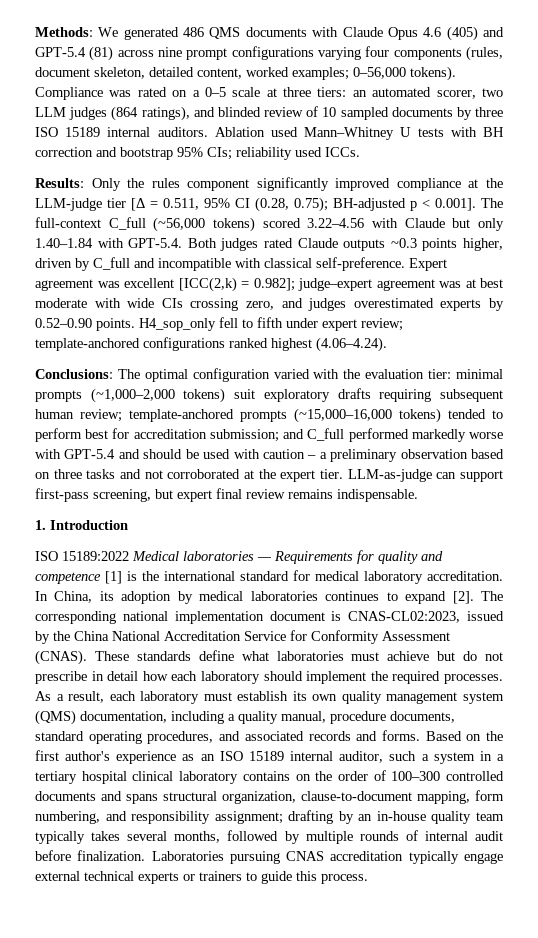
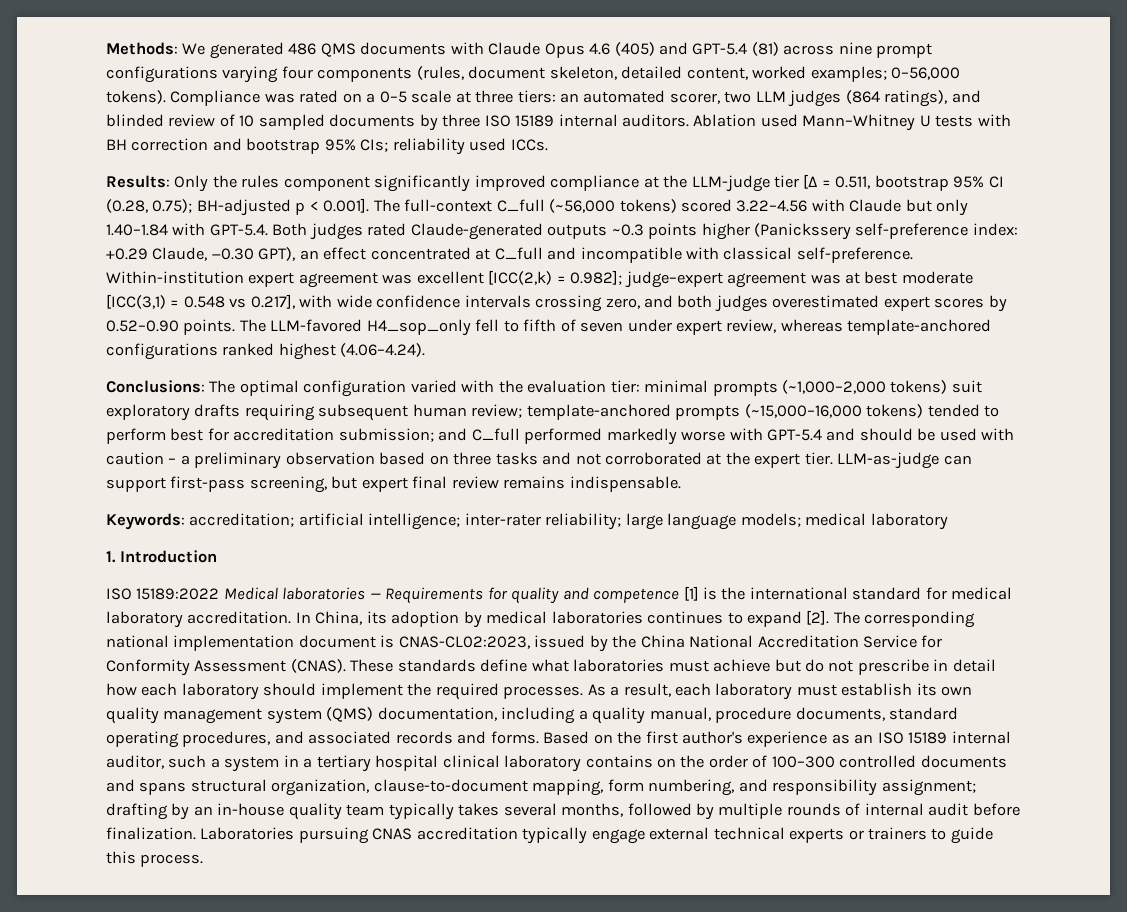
- Results: Only the rules component significantly improved compliance at the LLM-judge tier [Δ = 0.511, 95% CI (0.28, 0.75); BH-adjusted p < 0.001]. The full-context C_full (~56,000 tokens) scored 3.22–4.56 with Claude but only 1.40–1.84 with GPT-5.4. Both judges rated Claude outputs ~0.3 points higher, driven by C_full and incompatible with classical self-preference.
+ Results: Only the rules component significantly improved compliance at the LLM-judge tier [Δ = 0.511, bootstrap 95% CI (0.28, 0.75); BH-adjusted p < 0.001]. The full-context C_full (~56,000 tokens) scored 3.22–4.56 with Claude but only 1.40–1.84 with GPT-5.4. Both judges rated Claude-generated outputs ~0.3 points higher (Panickssery self-preference index: +0.29 Claude, −0.30 GPT), an effect concentrated at C_full and incompatible with classical self-preference.
- Expert agreement was excellent [ICC(2,k) = 0.982]; judge–expert agreement was at best moderate with wide CIs crossing zero, and judges overestimated experts by 0.52–0.90 points.
+ Within-institution expert agreement was excellent [ICC(2,k) = 0.982]; judge–expert agreement was at best moderate [ICC(3,1) = 0.548 vs 0.217], with wide confidence intervals crossing zero, and both judges overestimated expert scores by 0.52–0.90 points.
- H4_sop_only fell to fifth under expert review; template-anchored configurations ranked highest (4.06–4.24).
+ The LLM-favored H4_sop_only fell to fifth of seven under expert review, whereas template-anchored configurations ranked highest (4.06–4.24).
+ Keywords: accreditation; artificial intelligence; inter-rater reliability; large language models; medical laboratory

